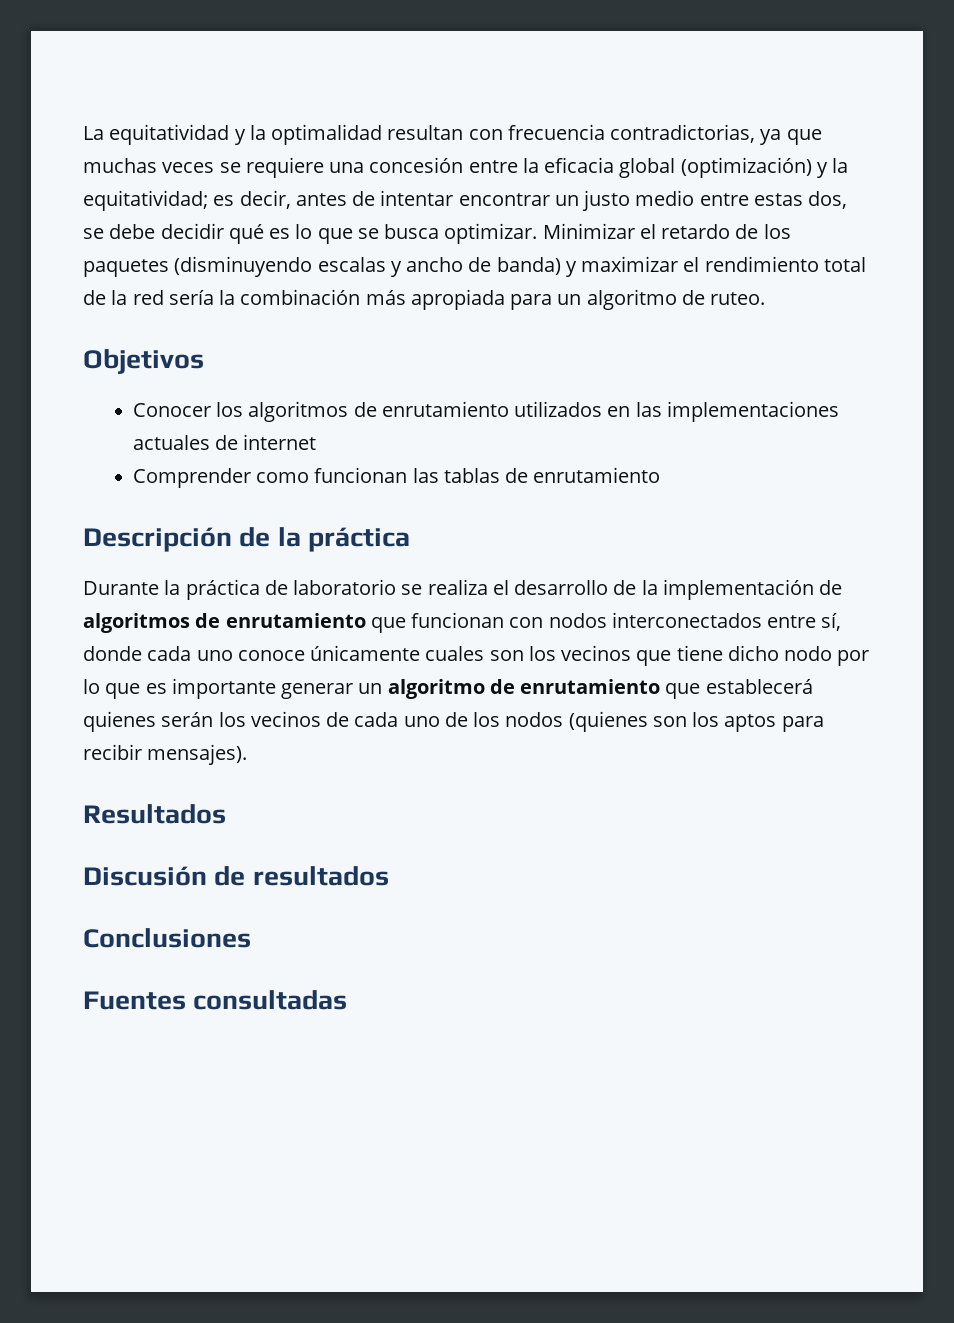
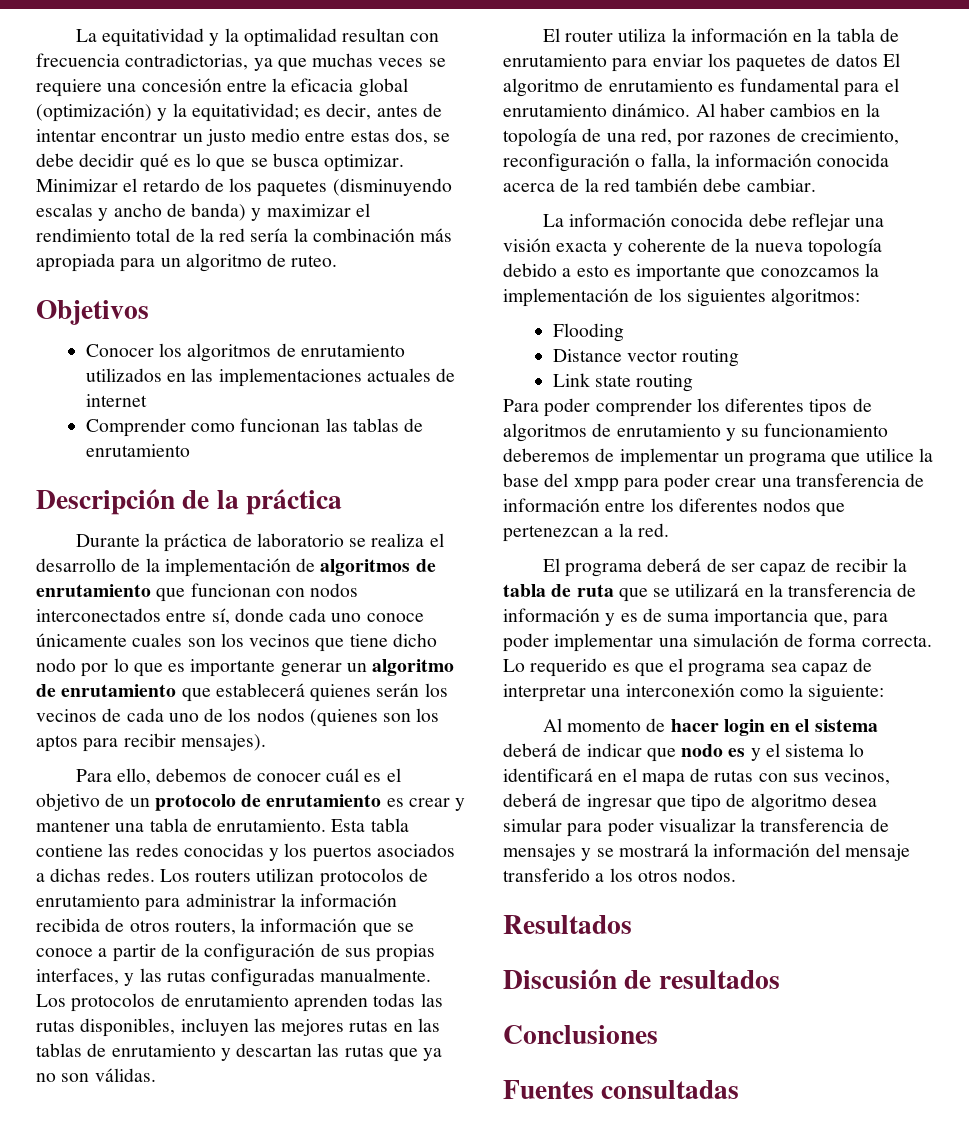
+ Para ello, debemos de conocer cuál es el objetivo de un protocolo de enrutamiento es crear y mantener una tabla de enrutamiento. Esta tabla contiene las redes conocidas y los puertos asociados a dichas redes. Los routers utilizan protocolos de enrutamiento para administrar la información recibida de otros routers, la información que se conoce a partir de la configuración de sus propias interfaces, y las rutas configuradas manualmente. Los protocolos de enrutamiento aprenden todas las rutas disponibles, incluyen las mejores rutas en las tablas de enrutamiento y descartan las rutas que ya no son válidas.
+ El router utiliza la información en la tabla de enrutamiento para enviar los paquetes de datos El algoritmo de enrutamiento es fundamental para el enrutamiento dinámico. Al haber cambios en la topología de una red, por razones de crecimiento, reconfiguración o falla, la información conocida acerca de la red también debe cambiar.
+ La información conocida debe reflejar una visión exacta y coherente de la nueva topología debido a esto es importante que conozcamos la implementación de los siguientes algoritmos:
+ Flooding
+ Distance vector routing
+ Link state routing
+ Para poder comprender los diferentes tipos de algoritmos de enrutamiento y su funcionamiento deberemos de implementar un programa que utilice la base del xmpp para poder crear una transferencia de información entre los diferentes nodos que pertenezcan a la red.
+ El programa deberá de ser capaz de recibir la tabla de ruta que se utilizará en la transferencia de información y es de suma importancia que, para poder implementar una simulación de forma correcta. Lo requerido es que el programa sea capaz de interpretar una interconexión como la siguiente:
+ Al momento de hacer login en el sistema deberá de indicar que nodo es y el sistema lo identificará en el mapa de rutas con sus vecinos, deberá de ingresar que tipo de algoritmo desea simular para poder visualizar la transferencia de mensajes y se mostrará la información del mensaje transferido a los otros nodos.

